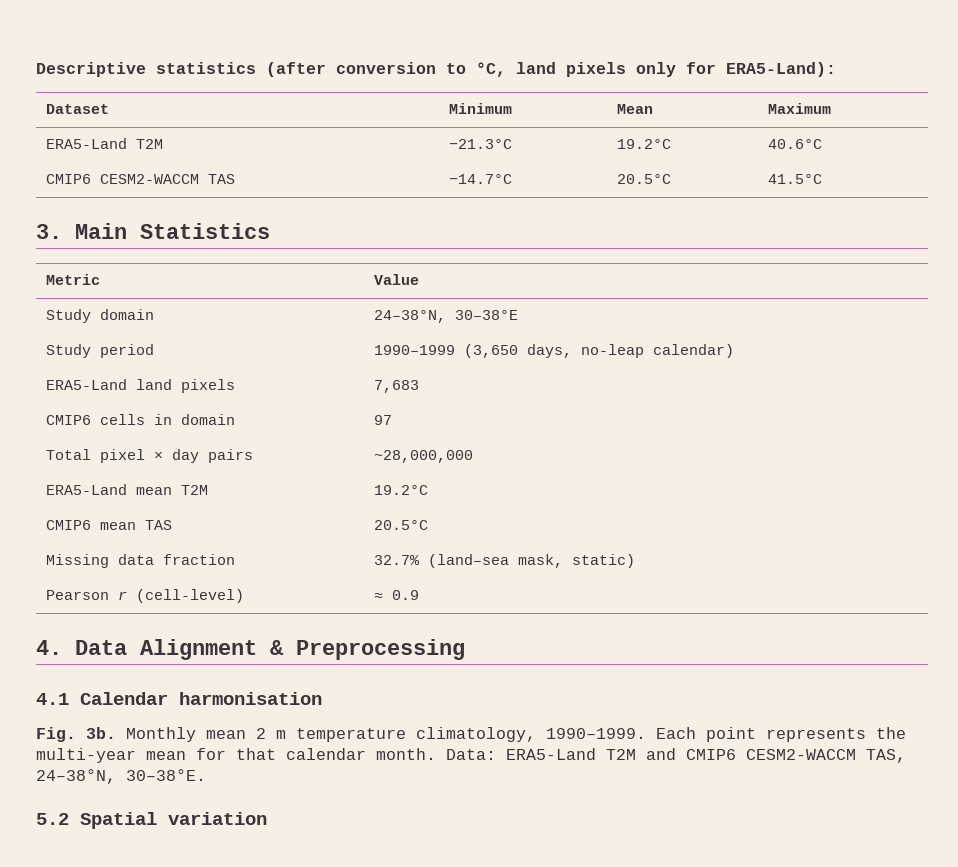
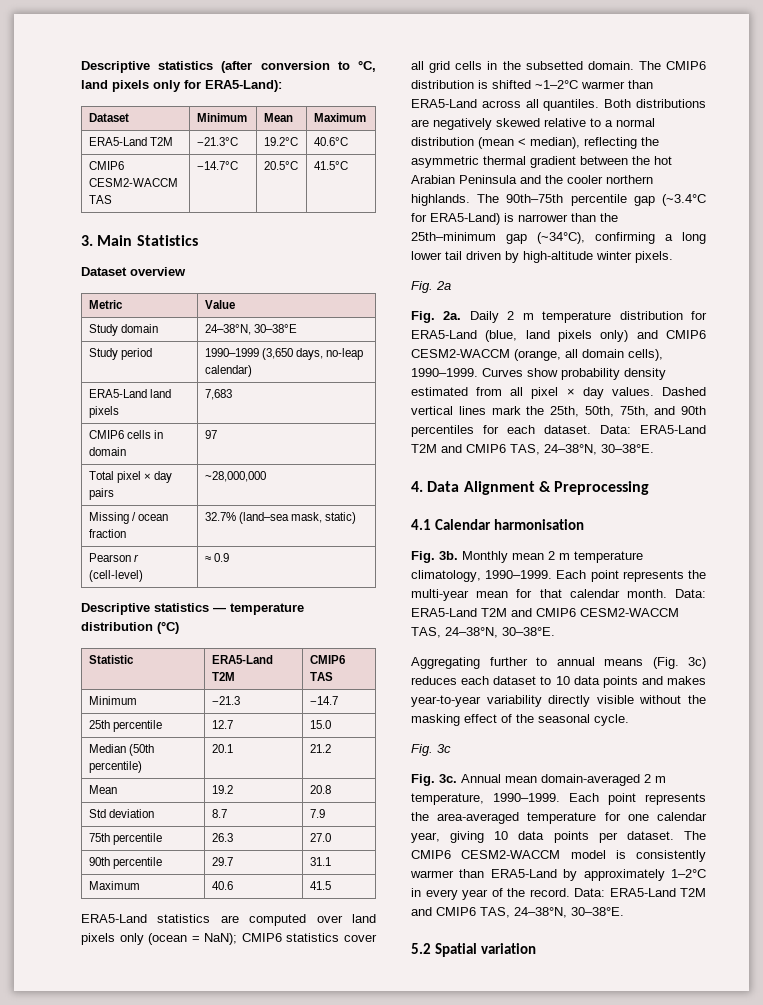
+ Dataset overview
- ERA5-Land mean T2M | 19.2°C
- CMIP6 mean TAS | 20.5°C
- Missing data fraction | 32.7% (land–sea mask, static)
+ Missing / ocean fraction | 32.7% (land–sea mask, static)
+ Descriptive statistics — temperature distribution (°C)
+ Statistic | ERA5-Land T2M | CMIP6 TAS
+ Minimum | −21.3 | −14.7
+ 25th percentile | 12.7 | 15.0
+ Median (50th percentile) | 20.1 | 21.2
+ Mean | 19.2 | 20.8
+ Std deviation | 8.7 | 7.9
+ 75th percentile | 26.3 | 27.0
+ 90th percentile | 29.7 | 31.1
+ Maximum | 40.6 | 41.5
+ ERA5-Land statistics are computed over land pixels only (ocean = NaN); CMIP6 statistics cover all grid cells in the subsetted domain. The CMIP6 distribution is shifted ~1–2°C warmer than ERA5-Land across all quantiles. Both distributions are negatively skewed relative to a normal distribution (mean < median), reflecting the asymmetric thermal gradient between the hot Arabian Peninsula and the cooler northern highlands. The 90th–75th percentile gap (~3.4°C for ERA5-Land) is narrower than the 25th–minimum gap (~34°C), confirming a long lower tail driven by high-altitude winter pixels.
+ Fig. 2a
+ Fig. 2a. Daily 2 m temperature distribution for ERA5-Land (blue, land pixels only) and CMIP6 CESM2-WACCM (orange, all domain cells), 1990–1999. Curves show probability density estimated from all pixel × day values. Dashed vertical lines mark the 25th, 50th, 75th, and 90th percentiles for each dataset. Data: ERA5-Land T2M and CMIP6 TAS, 24–38°N, 30–38°E.
+ Aggregating further to annual means (Fig. 3c) reduces each dataset to 10 data points and makes year-to-year variability directly visible without the masking effect of the seasonal cycle.
+ Fig. 3c
+ Fig. 3c. Annual mean domain-averaged 2 m temperature, 1990–1999. Each point represents the area-averaged temperature for one calendar year, giving 10 data points per dataset. The CMIP6 CESM2-WACCM model is consistently warmer than ERA5-Land by approximately 1–2°C in every year of the record. Data: ERA5-Land T2M and CMIP6 TAS, 24–38°N, 30–38°E.

